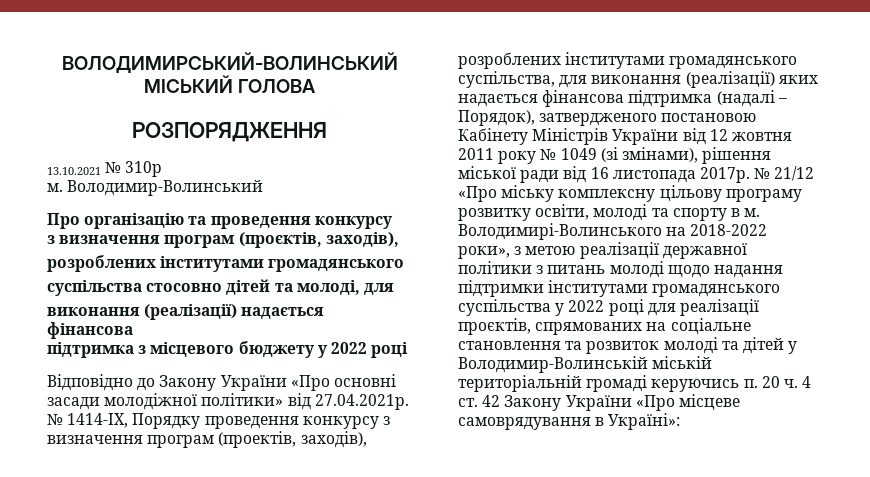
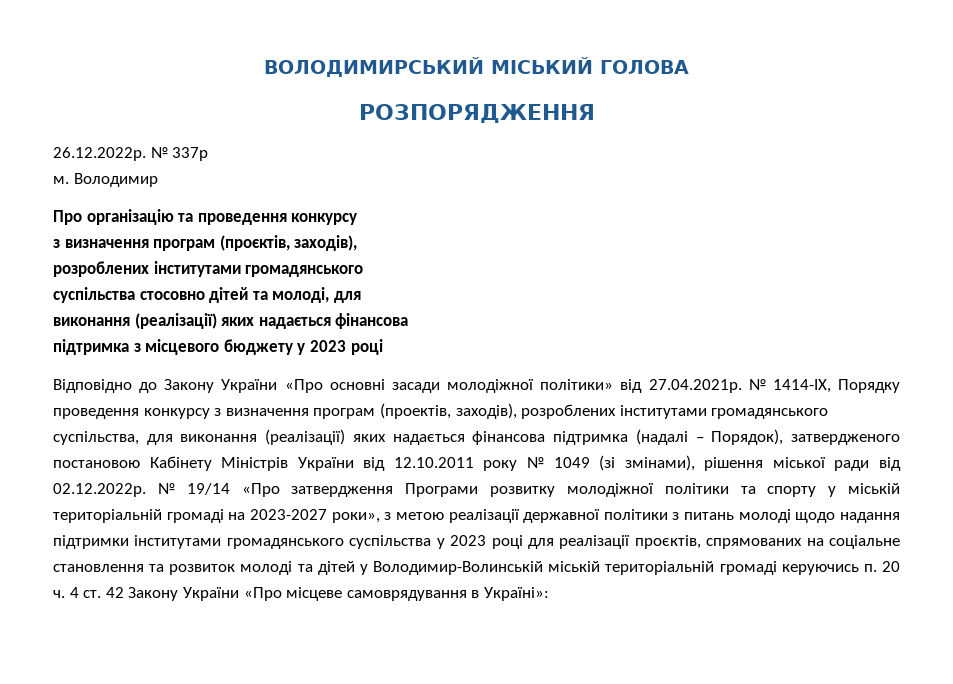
- ВОЛОДИМИРСЬКИЙ-ВОЛИНСЬКИЙ МІСЬКИЙ ГОЛОВА
+ ВОЛОДИМИРСЬКИЙ МІСЬКИЙ ГОЛОВА
- 13.10.2021 № 310р
- м. Володимир-Волинський
+ 26.12.2022р. № 337р
+ м. Володимир
  суспільства стосовно дітей та молоді, для
- виконання (реалізації) надається фінансова
+ виконання (реалізації) яких надається фінансова
- підтримка з місцевого бюджету у 2022 році
+ підтримка з місцевого бюджету у 2023 році
- Відповідно до Закону України «Про основні засади молодіжної політики» від 27.04.2021р. № 1414-ІХ, Порядку проведення конкурсу з визначення програм (проектів, заходів), розроблених інститутами громадянського суспільства, для виконання (реалізації) яких надається фінансова підтримка (надалі – Порядок), затвердженого постановою Кабінету Міністрів України від 12 жовтня 2011 року № 1049 (зі змінами), рішення міської ради від 16 листопада 2017р. № 21/12 «Про міську комплексну цільову програму розвитку освіти, молоді та спорту в м. Володимирі-Волинського на 2018-2022 роки», з метою реалізації державної політики з питань молоді щодо надання підтримки інститутами громадянського суспільства у 2022 році для реалізації проєктів, спрямованих на соціальне становлення та розвиток молоді та дітей у Володимир-Волинській міській територіальній громаді керуючись п. 20 ч. 4 ст. 42 Закону України «Про місцеве самоврядування в Україні»:
+ Відповідно до Закону України «Про основні засади молодіжної політики» від 27.04.2021р. № 1414-ІХ, Порядку проведення конкурсу з визначення програм (проектів, заходів), розроблених інститутами громадянського суспільства, для виконання (реалізації) яких надається фінансова підтримка (надалі – Порядок), затвердженого постановою Кабінету Міністрів України від 12.10.2011 року № 1049 (зі змінами), рішення міської ради від 02.12.2022р. № 19/14 «Про затвердження Програми розвитку молодіжної політики та спорту у міській територіальній громаді на 2023-2027 роки», з метою реалізації державної політики з питань молоді щодо надання підтримки інститутами громадянського суспільства у 2023 році для реалізації проєктів, спрямованих на соціальне становлення та розвиток молоді та дітей у Володимир-Волинській міській територіальній громаді керуючись п. 20 ч. 4 ст. 42 Закону України «Про місцеве самоврядування в Україні»:

